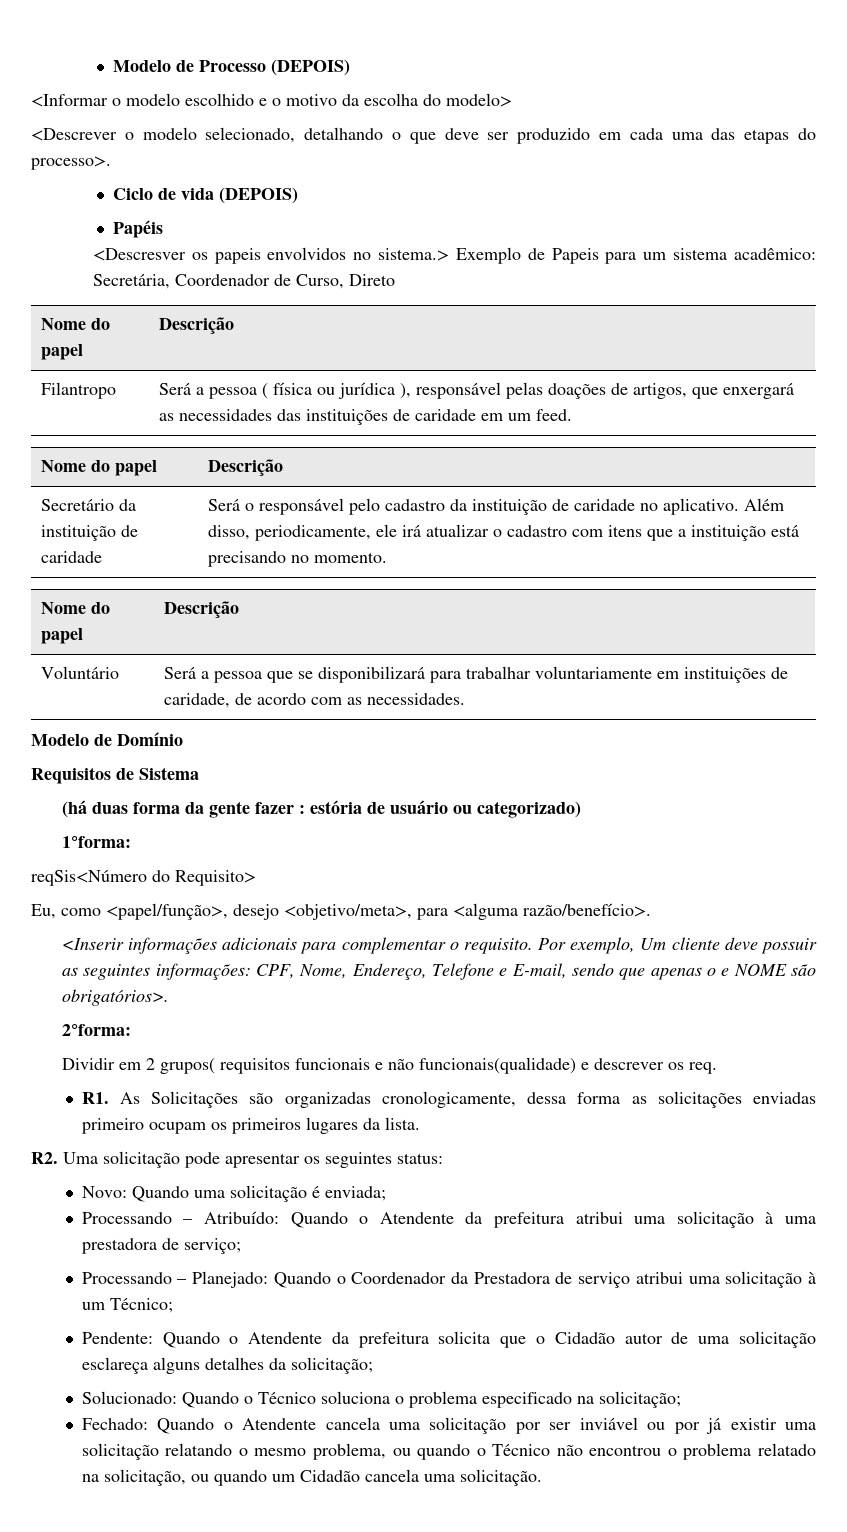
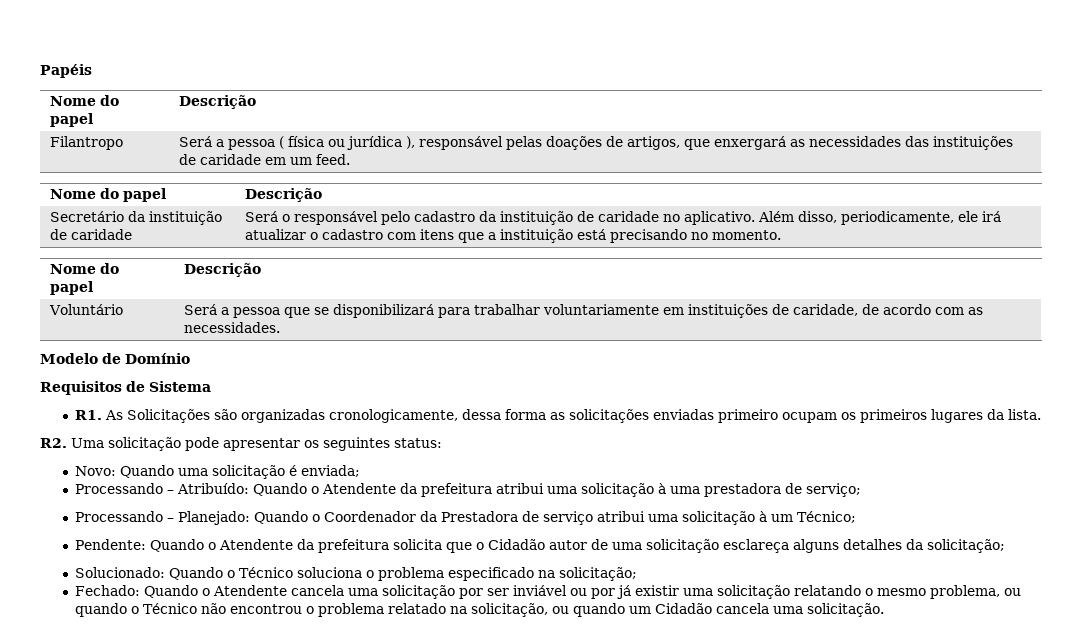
- Modelo de Processo (DEPOIS)
- <Informar o modelo escolhido e o motivo da escolha do modelo>
- <Descrever o modelo selecionado, detalhando o que deve ser produzido em cada uma das etapas do processo>.
- Ciclo de vida (DEPOIS)
  Papéis
- <Descresver os papeis envolvidos no sistema.> Exemplo de Papeis para um sistema acadêmico: Secretária, Coordenador de Curso, Direto
- (há duas forma da gente fazer : estória de usuário ou categorizado)
- 1°forma:
- reqSis<Número do Requisito>
- Eu, como <papel/função>, desejo <objetivo/meta>, para <alguma razão/benefício>.
- <Inserir informações adicionais para complementar o requisito. Por exemplo, Um cliente deve possuir as seguintes informações: CPF, Nome, Endereço, Telefone e E-mail, sendo que apenas o e NOME são obrigatórios>.
- 2°forma:
- Dividir em 2 grupos( requisitos funcionais e não funcionais(qualidade) e descrever os req.

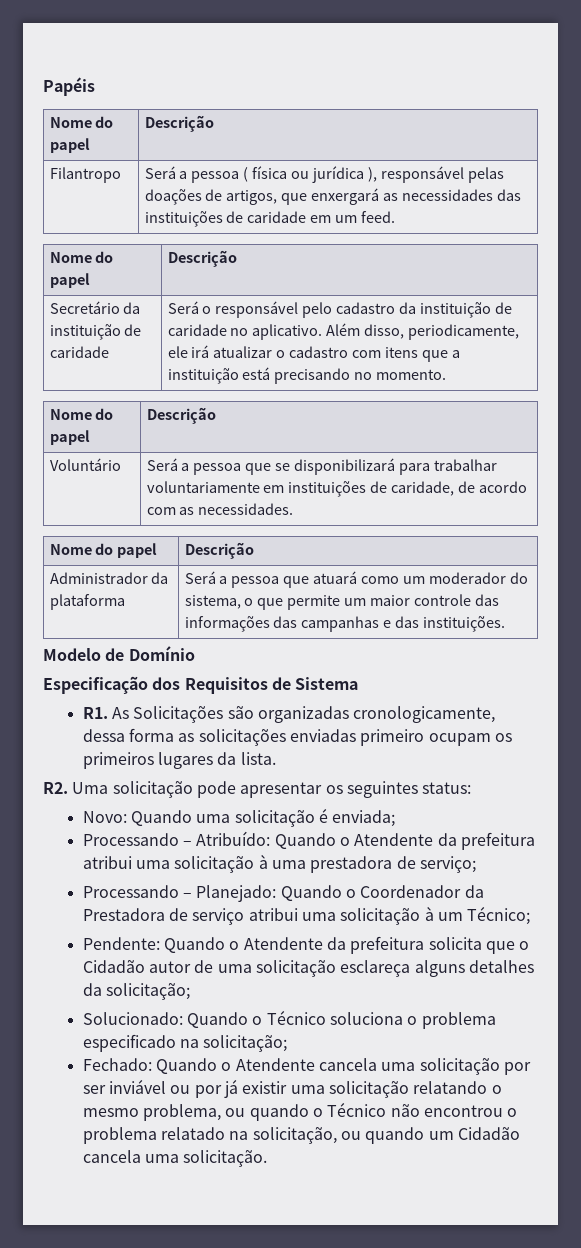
  Voluntário | Será a pessoa que se disponibilizará para trabalhar voluntariamente em instituições de caridade, de acordo com as necessidades.
+ Nome do papel | Descrição
+ Administrador da plataforma | Será a pessoa que atuará como um moderador do sistema, o que permite um maior controle das informações das campanhas e das instituições.
- Requisitos de Sistema
+ Especificação dos Requisitos de Sistema

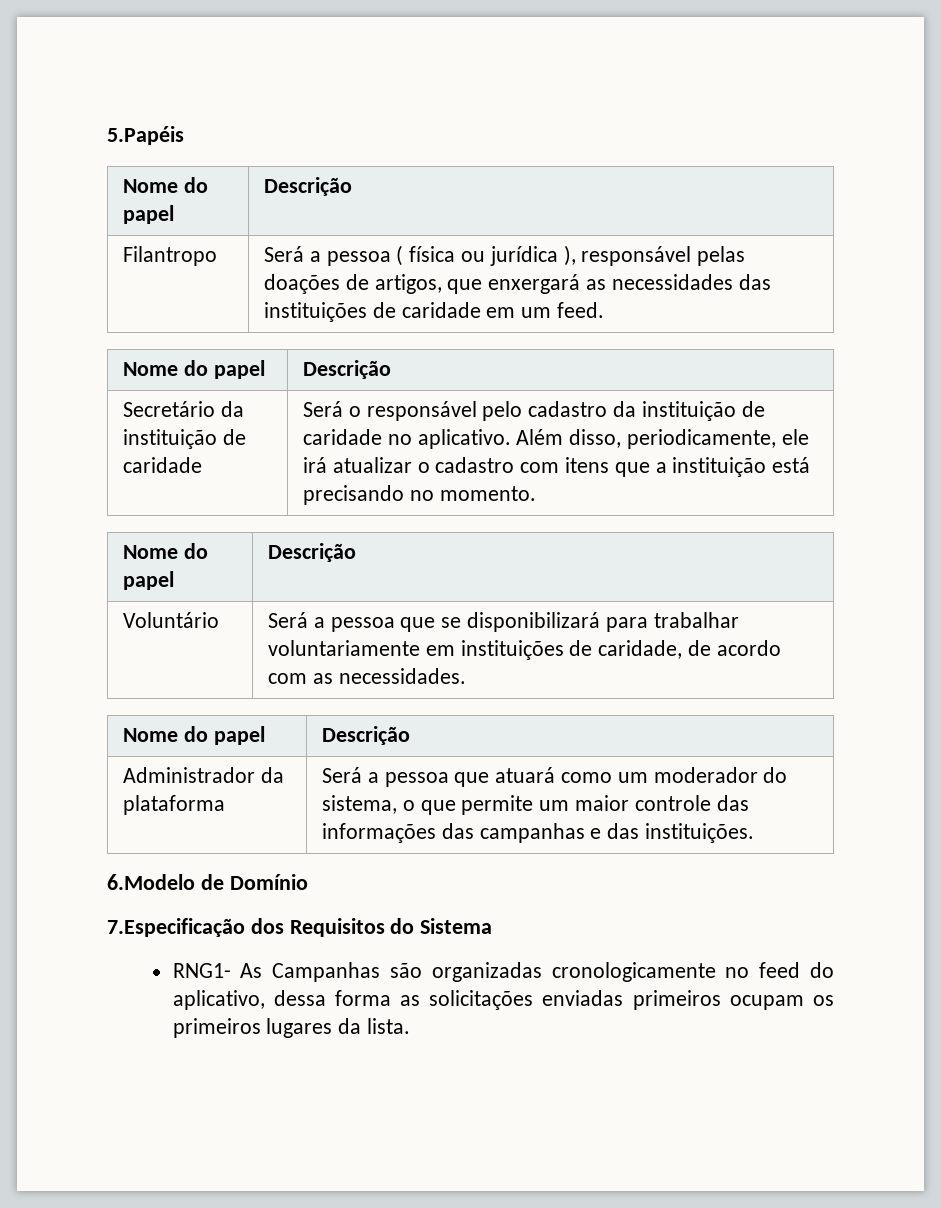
- Papéis
+ 5.Papéis
- Modelo de Domínio
+ 6.Modelo de Domínio
- Especificação dos Requisitos de Sistema
+ 7.Especificação dos Requisitos do Sistema
- R1. As Solicitações são organizadas cronologicamente, dessa forma as solicitações enviadas primeiro ocupam os primeiros lugares da lista.
+ RNG1- As Campanhas são organizadas cronologicamente no feed do aplicativo, dessa forma as solicitações enviadas primeiros ocupam os primeiros lugares da lista.
- R2. Uma solicitação pode apresentar os seguintes status:
- Novo: Quando uma solicitação é enviada;
- Processando – Atribuído: Quando o Atendente da prefeitura atribui uma solicitação à uma prestadora de serviço;
- Processando – Planejado: Quando o Coordenador da Prestadora de serviço atribui uma solicitação à um Técnico;
- Pendente: Quando o Atendente da prefeitura solicita que o Cidadão autor de uma solicitação esclareça alguns detalhes da solicitação;
- Solucionado: Quando o Técnico soluciona o problema especificado na solicitação;
- Fechado: Quando o Atendente cancela uma solicitação por ser inviável ou por já existir uma solicitação relatando o mesmo problema, ou quando o Técnico não encontrou o problema relatado na solicitação, ou quando um Cidadão cancela uma solicitação.

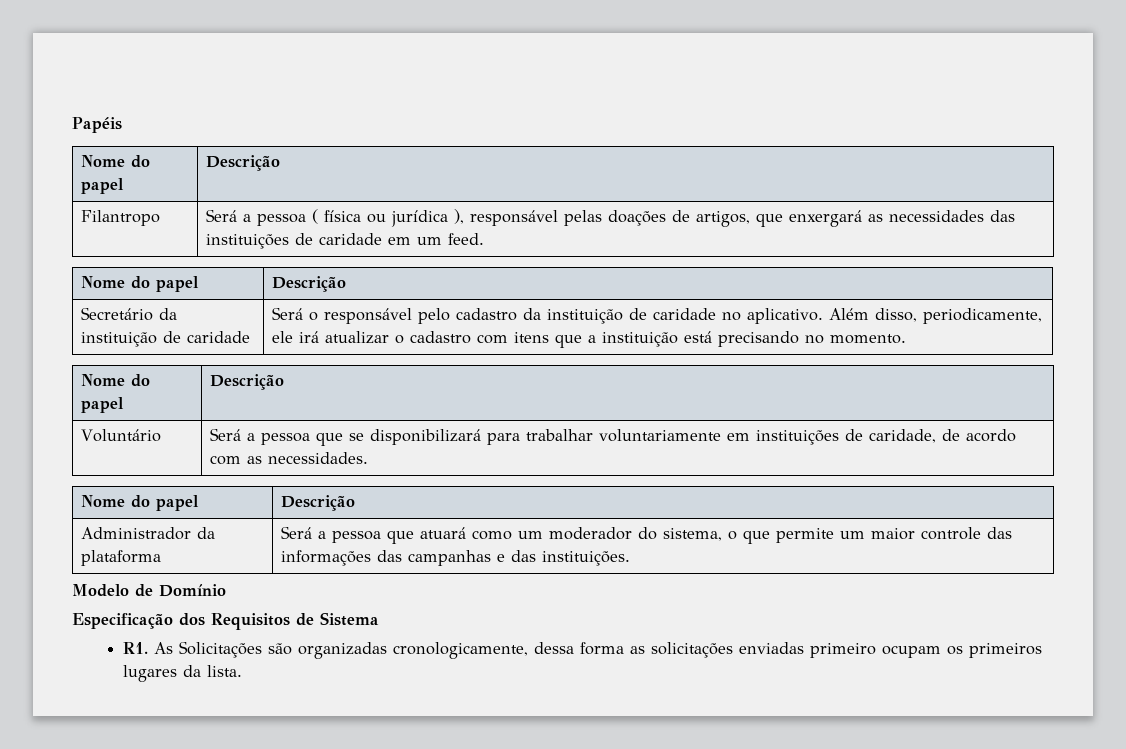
- 5.Papéis
+ Papéis
- 6.Modelo de Domínio
+ Modelo de Domínio
- 7.Especificação dos Requisitos do Sistema
+ Especificação dos Requisitos de Sistema
- RNG1- As Campanhas são organizadas cronologicamente no feed do aplicativo, dessa forma as solicitações enviadas primeiros ocupam os primeiros lugares da lista.
+ R1. As Solicitações são organizadas cronologicamente, dessa forma as solicitações enviadas primeiro ocupam os primeiros lugares da lista.

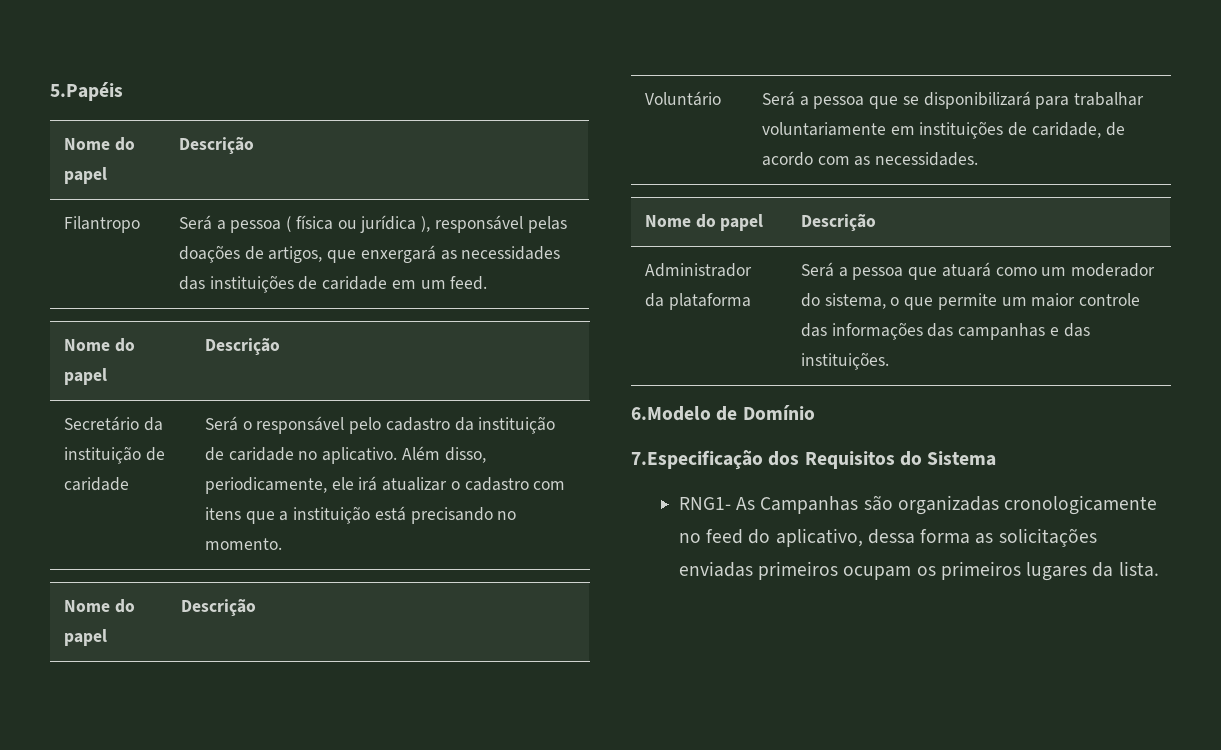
- Papéis
+ 5.Papéis
- Modelo de Domínio
+ 6.Modelo de Domínio
- Especificação dos Requisitos de Sistema
+ 7.Especificação dos Requisitos do Sistema
- R1. As Solicitações são organizadas cronologicamente, dessa forma as solicitações enviadas primeiro ocupam os primeiros lugares da lista.
+ RNG1- As Campanhas são organizadas cronologicamente no feed do aplicativo, dessa forma as solicitações enviadas primeiros ocupam os primeiros lugares da lista.

